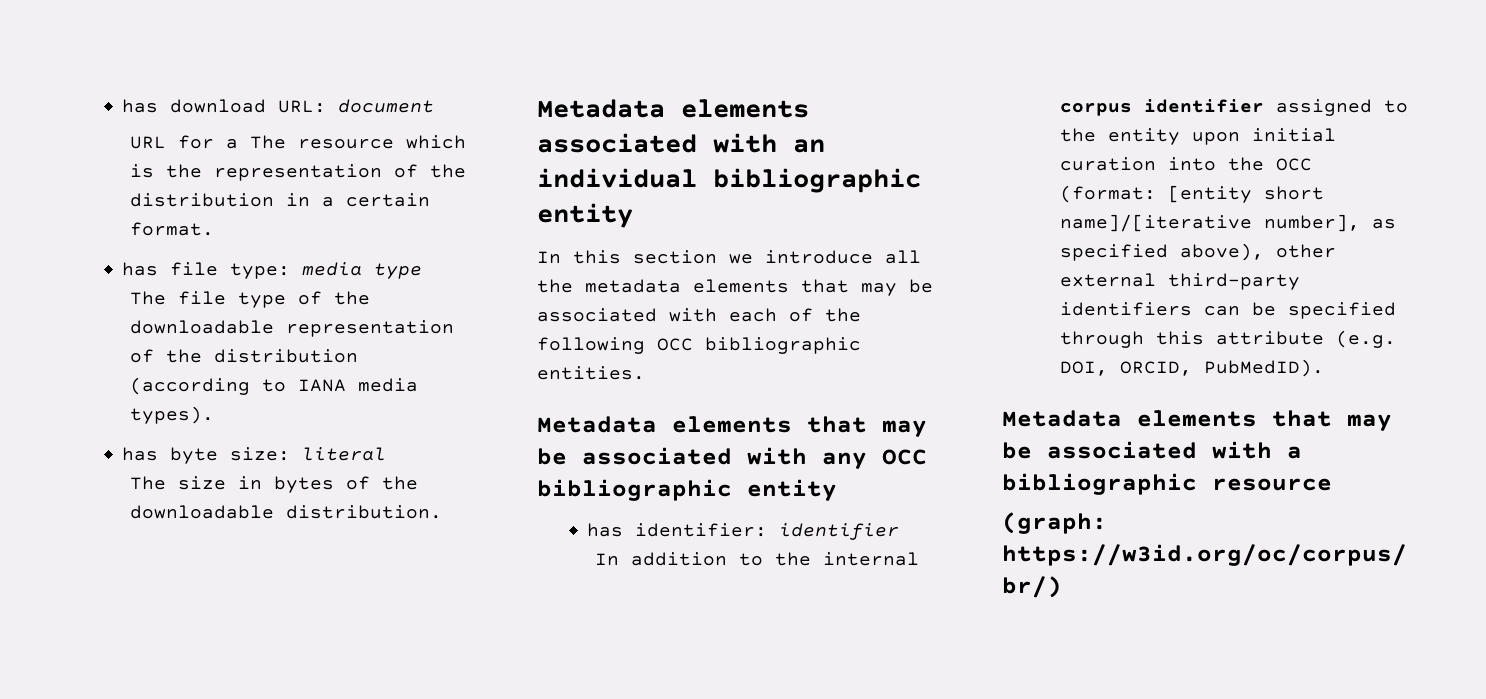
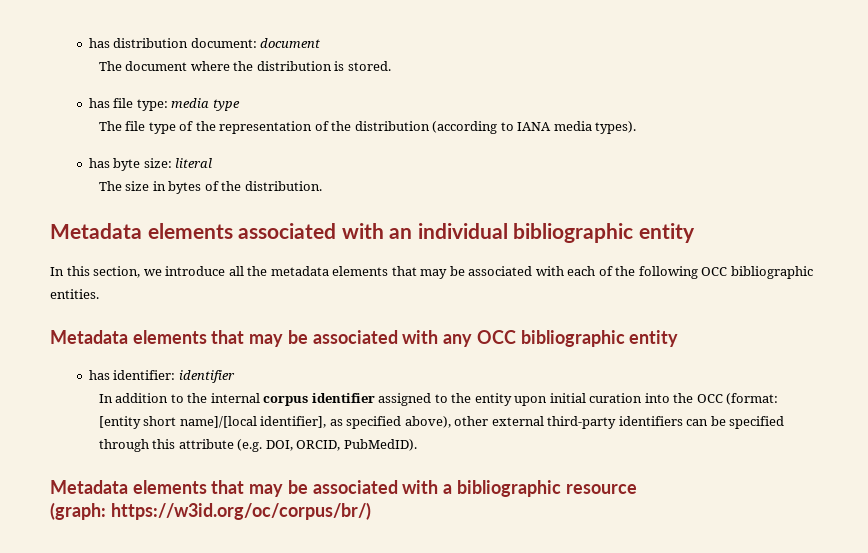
- has download URL: document
+ has distribution document: document
- URL for a The resource which is the representation of the distribution in a certain format.
+ The document where the distribution is stored.
- The file type of the downloadable representation of the distribution (according to IANA media types).
+ The file type of the representation of the distribution (according to IANA media types).
- The size in bytes of the downloadable distribution.
+ The size in bytes of the distribution.
- In this section we introduce all the metadata elements that may be associated with each of the following OCC bibliographic entities.
+ In this section, we introduce all the metadata elements that may be associated with each of the following OCC bibliographic entities.
- In addition to the internal corpus identifier assigned to the entity upon initial curation into the OCC (format: [entity short name]/[iterative number], as specified above), other external third-party identifiers can be specified through this attribute (e.g. DOI, ORCID, PubMedID).
+ In addition to the internal corpus identifier assigned to the entity upon initial curation into the OCC (format: [entity short name]/[local identifier], as specified above), other external third-party identifiers can be specified through this attribute (e.g. DOI, ORCID, PubMedID).

